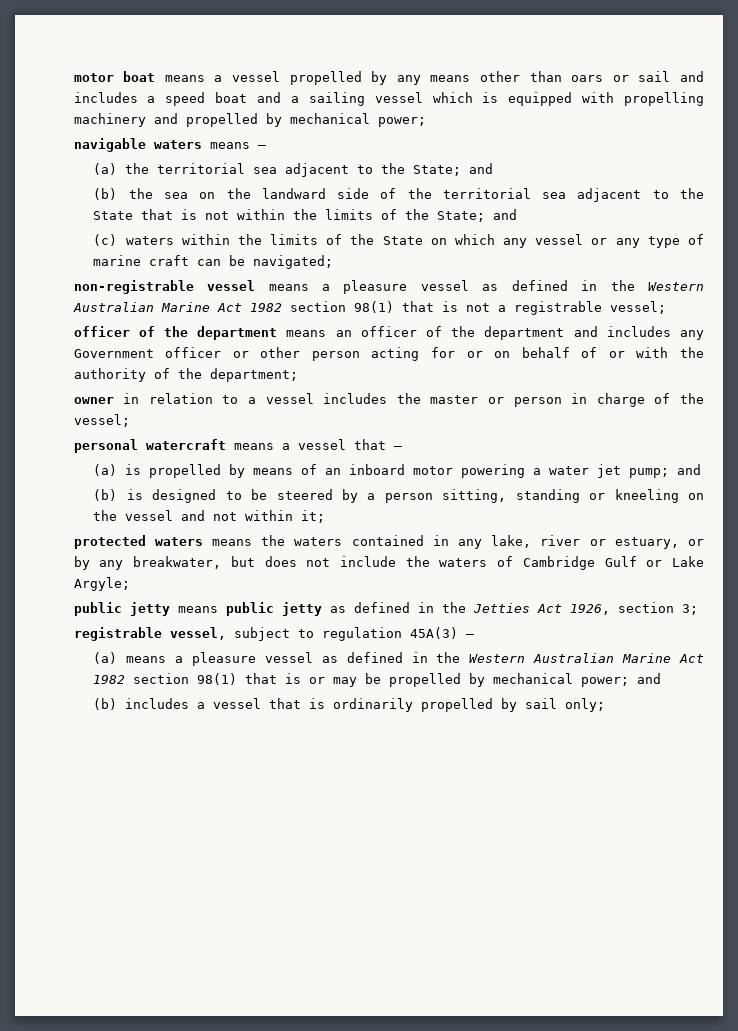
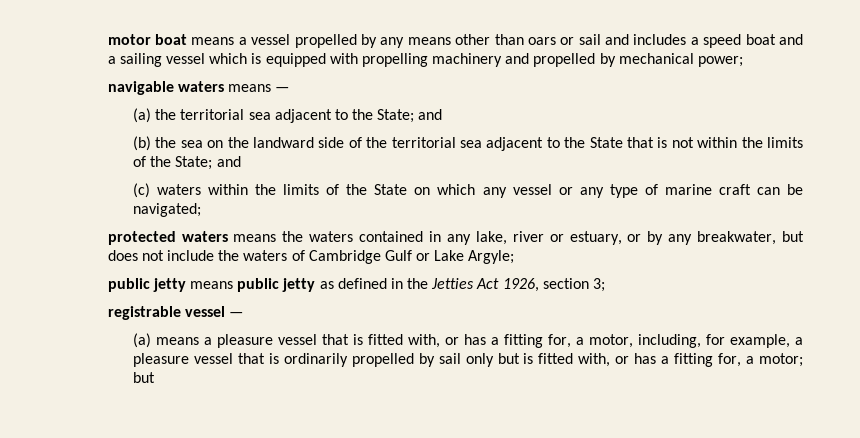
- non-registrable vessel means a pleasure vessel as defined in the Western Australian Marine Act 1982 section 98(1) that is not a registrable vessel;
- officer of the department means an officer of the department and includes any Government officer or other person acting for or on behalf of or with the authority of the department;
- owner in relation to a vessel includes the master or person in charge of the vessel;
- personal watercraft means a vessel that —
- (a) is propelled by means of an inboard motor powering a water jet pump; and
- (b) is designed to be steered by a person sitting, standing or kneeling on the vessel and not within it;
- registrable vessel, subject to regulation 45A(3) —
+ registrable vessel —
- (a) means a pleasure vessel as defined in the Western Australian Marine Act 1982 section 98(1) that is or may be propelled by mechanical power; and
- (b) includes a vessel that is ordinarily propelled by sail only;
+ (a) means a pleasure vessel that is fitted with, or has a fitting for, a motor, including, for example, a pleasure vessel that is ordinarily propelled by sail only but is fitted with, or has a fitting for, a motor; but

